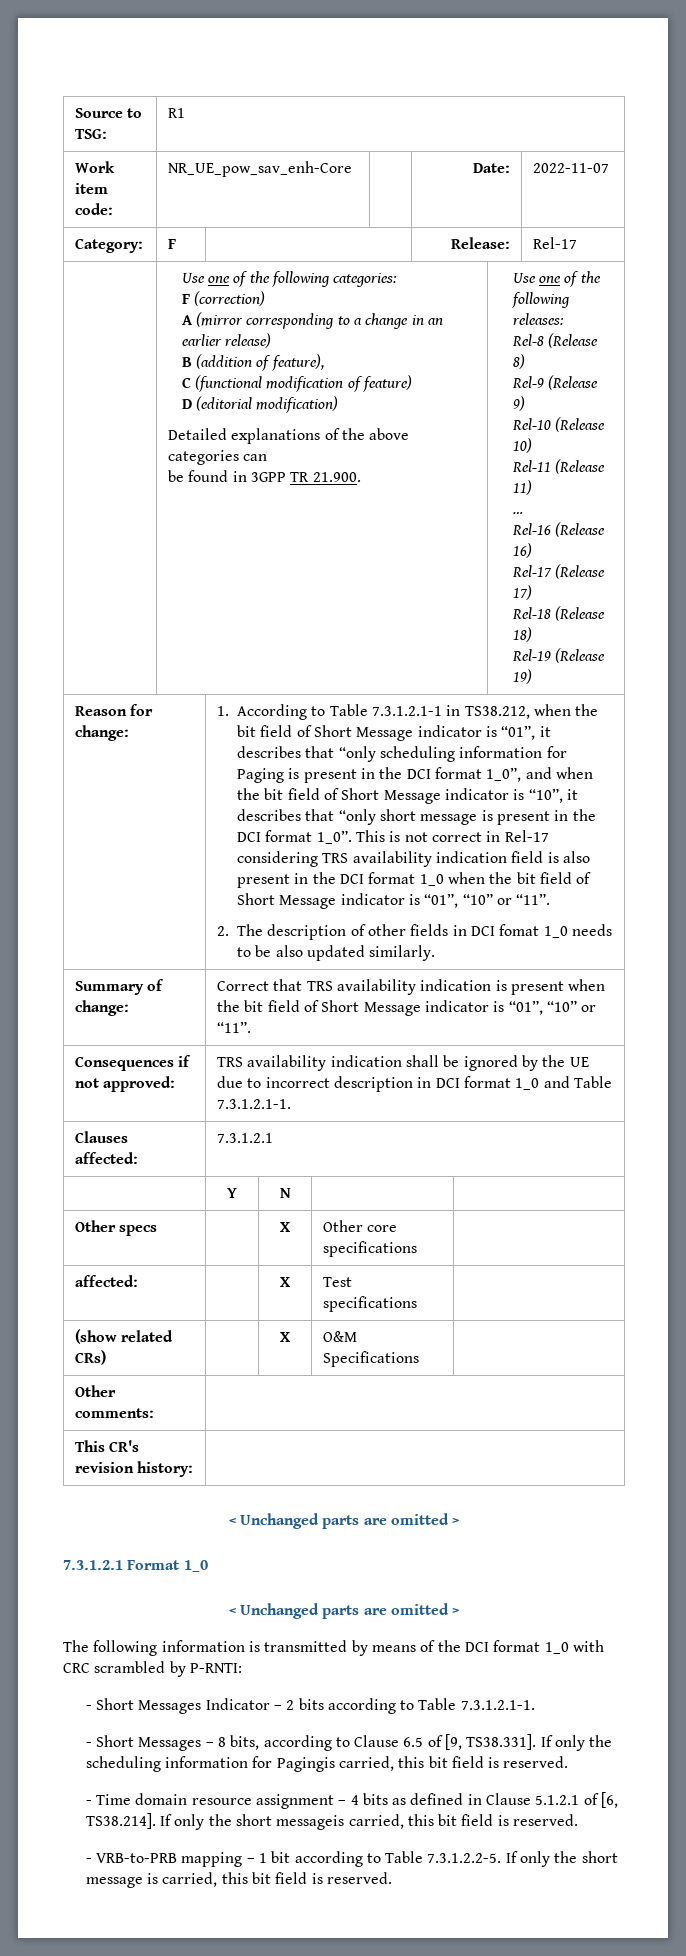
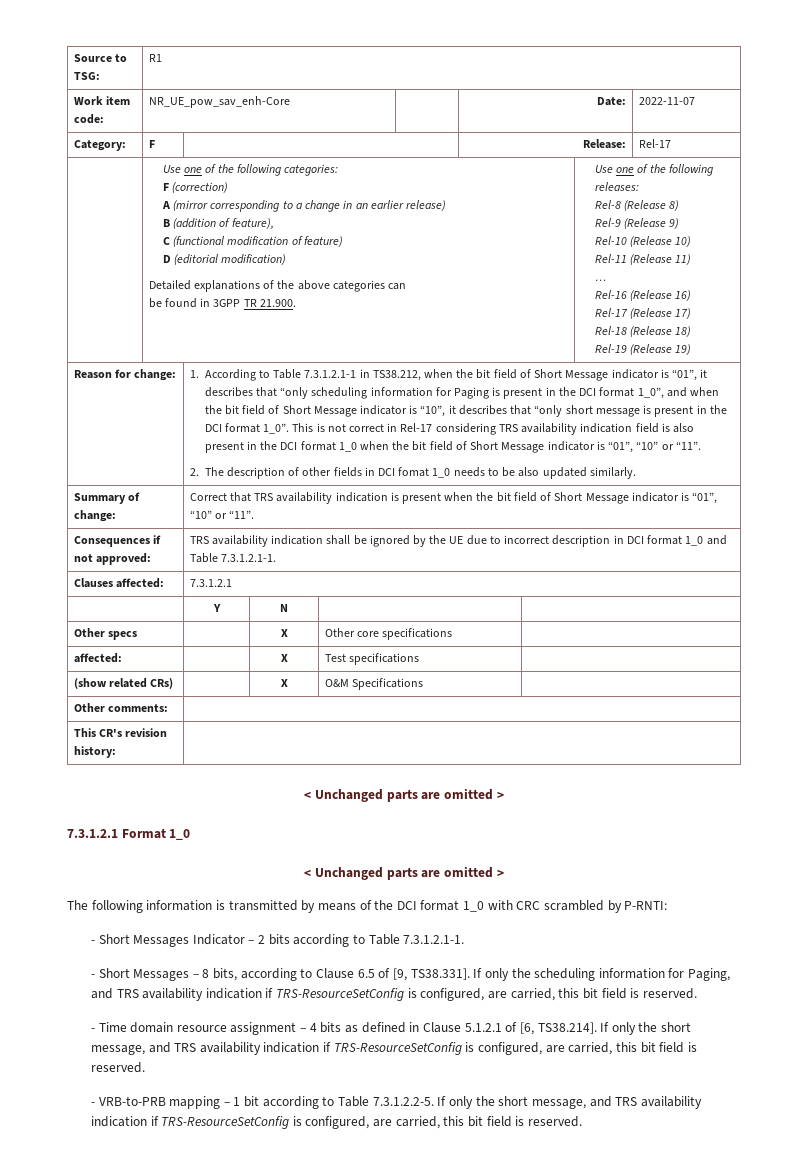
- - Short Messages – 8 bits, according to Clause 6.5 of [9, TS38.331]. If only the scheduling information for Pagingis carried, this bit field is reserved.
+ - Short Messages – 8 bits, according to Clause 6.5 of [9, TS38.331]. If only the scheduling information for Paging, and TRS availability indication if TRS-ResourceSetConfig is configured, are carried, this bit field is reserved.
- - Time domain resource assignment – 4 bits as defined in Clause 5.1.2.1 of [6, TS38.214]. If only the short messageis carried, this bit field is reserved.
+ - Time domain resource assignment – 4 bits as defined in Clause 5.1.2.1 of [6, TS38.214]. If only the short message, and TRS availability indication if TRS-ResourceSetConfig is configured, are carried, this bit field is reserved.
- - VRB-to-PRB mapping – 1 bit according to Table 7.3.1.2.2-5. If only the short message is carried, this bit field is reserved.
+ - VRB-to-PRB mapping – 1 bit according to Table 7.3.1.2.2-5. If only the short message, and TRS availability indication if TRS-ResourceSetConfig is configured, are carried, this bit field is reserved.

